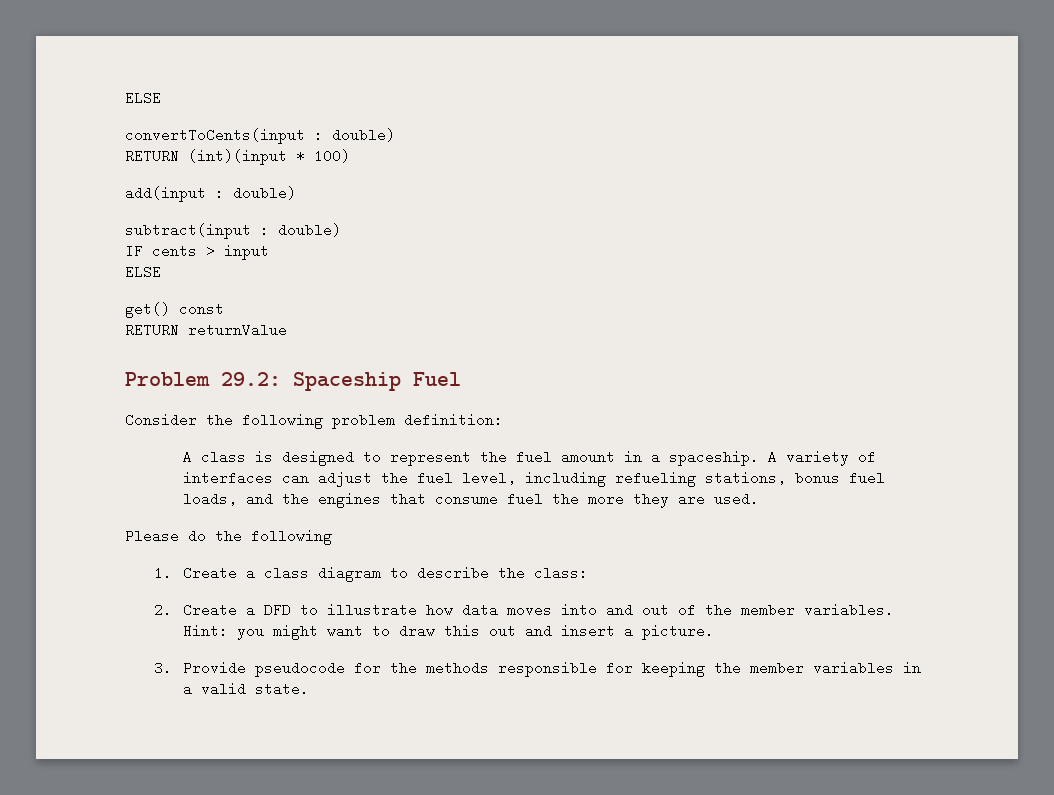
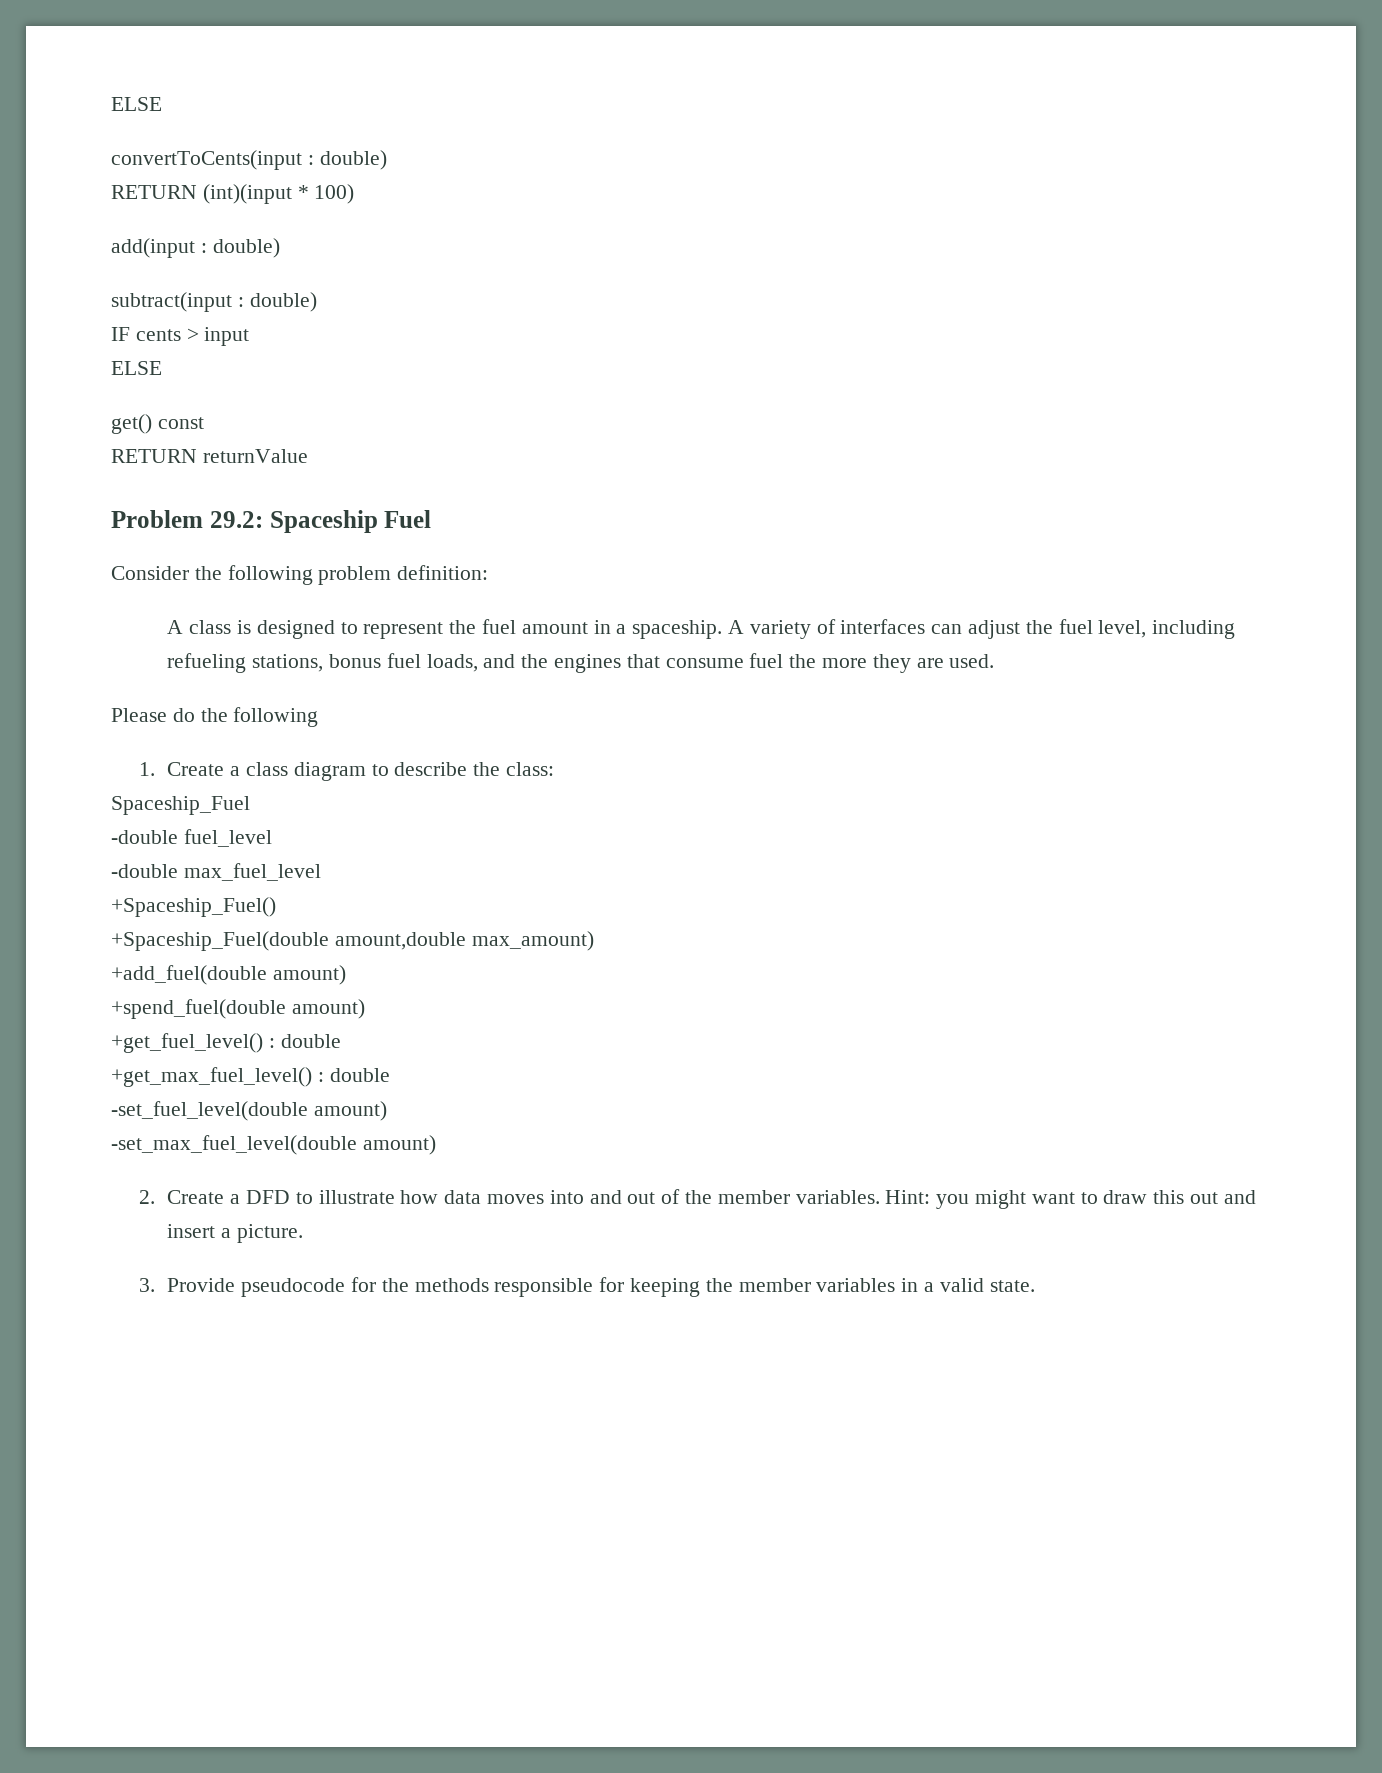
+ Spaceship_Fuel
+ -double fuel_level
+ -double max_fuel_level
+ +Spaceship_Fuel()
+ +Spaceship_Fuel(double amount,double max_amount)
+ +add_fuel(double amount)
+ +spend_fuel(double amount)
+ +get_fuel_level() : double
+ +get_max_fuel_level() : double
+ -set_fuel_level(double amount)
+ -set_max_fuel_level(double amount)

